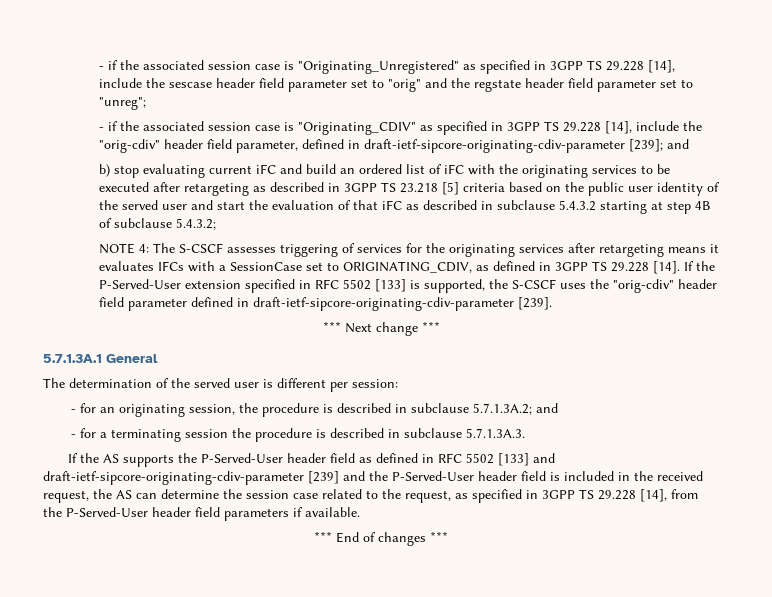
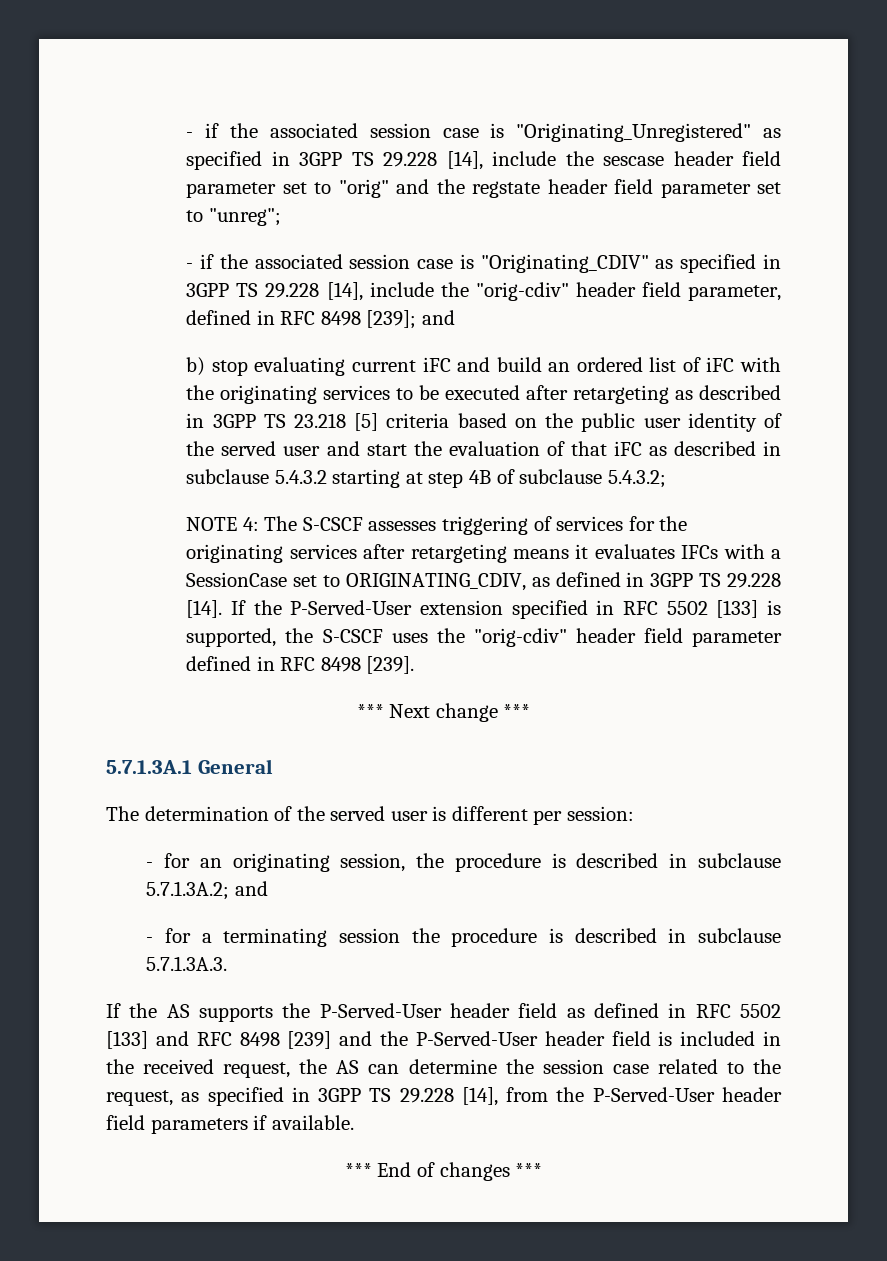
- - if the associated session case is "Originating_CDIV" as specified in 3GPP TS 29.228 [14], include the "orig-cdiv" header field parameter, defined in draft-ietf-sipcore-originating-cdiv-parameter [239]; and
+ - if the associated session case is "Originating_CDIV" as specified in 3GPP TS 29.228 [14], include the "orig-cdiv" header field parameter, defined in RFC 8498 [239]; and
- If the P-Served-User extension specified in RFC 5502 [133] is supported, the S-CSCF uses the "orig-cdiv" header field parameter defined in draft-ietf-sipcore-originating-cdiv-parameter [239].
+ If the P-Served-User extension specified in RFC 5502 [133] is supported, the S-CSCF uses the "orig-cdiv" header field parameter defined in RFC 8498 [239].
- If the AS supports the P-Served-User header field as defined in RFC 5502 [133] and draft-ietf-sipcore-originating-cdiv-parameter [239] and the P-Served-User header field is included in the received request, the AS can determine the session case related to the request, as specified in 3GPP TS 29.228 [14], from the P-Served-User header field parameters if available.
+ If the AS supports the P-Served-User header field as defined in RFC 5502 [133] and RFC 8498 [239] and the P-Served-User header field is included in the received request, the AS can determine the session case related to the request, as specified in 3GPP TS 29.228 [14], from the P-Served-User header field parameters if available.

